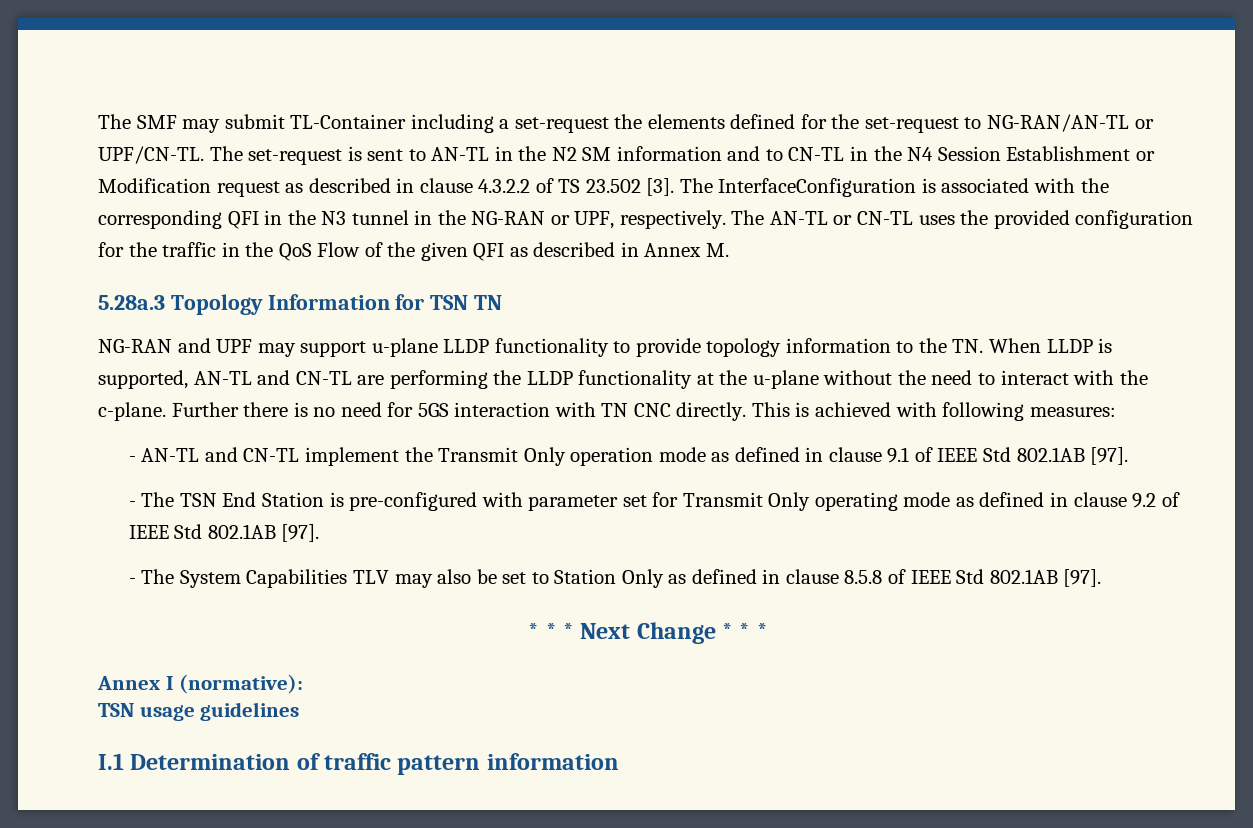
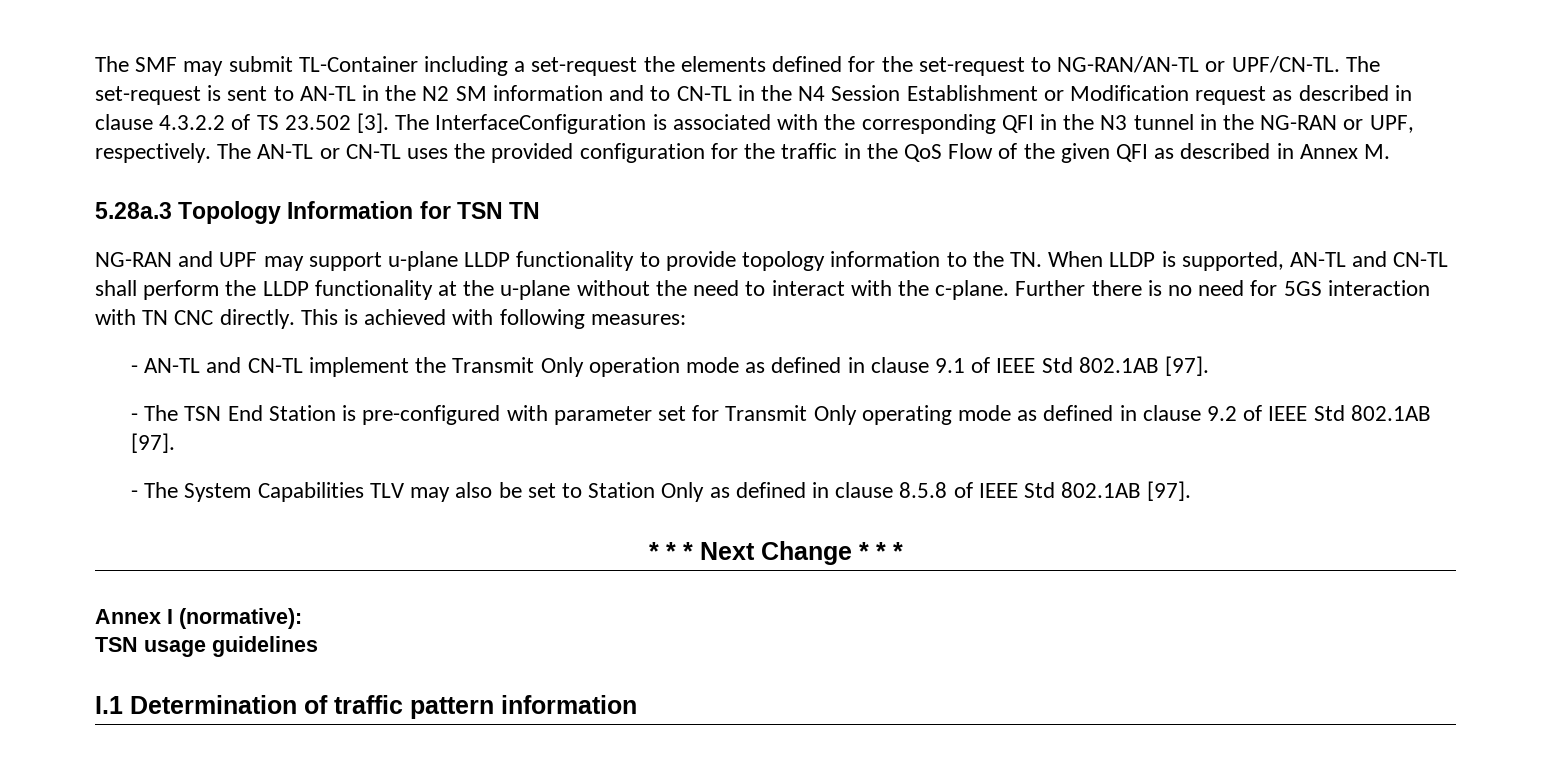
- NG-RAN and UPF may support u-plane LLDP functionality to provide topology information to the TN. When LLDP is supported, AN-TL and CN-TL are performing the LLDP functionality at the u-plane without the need to interact with the c-plane.
+ NG-RAN and UPF may support u-plane LLDP functionality to provide topology information to the TN. When LLDP is supported, AN-TL and CN-TL shall perform the LLDP functionality at the u-plane without the need to interact with the c-plane.

